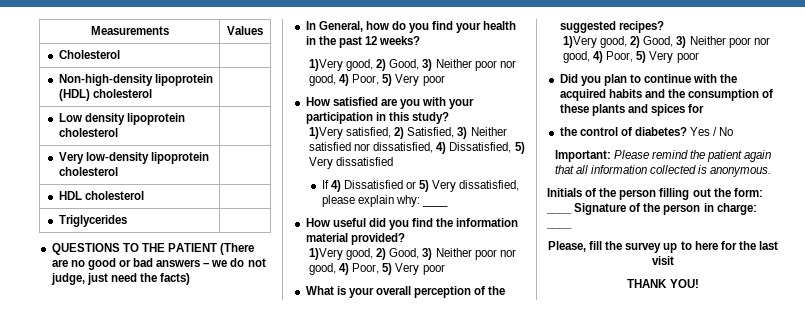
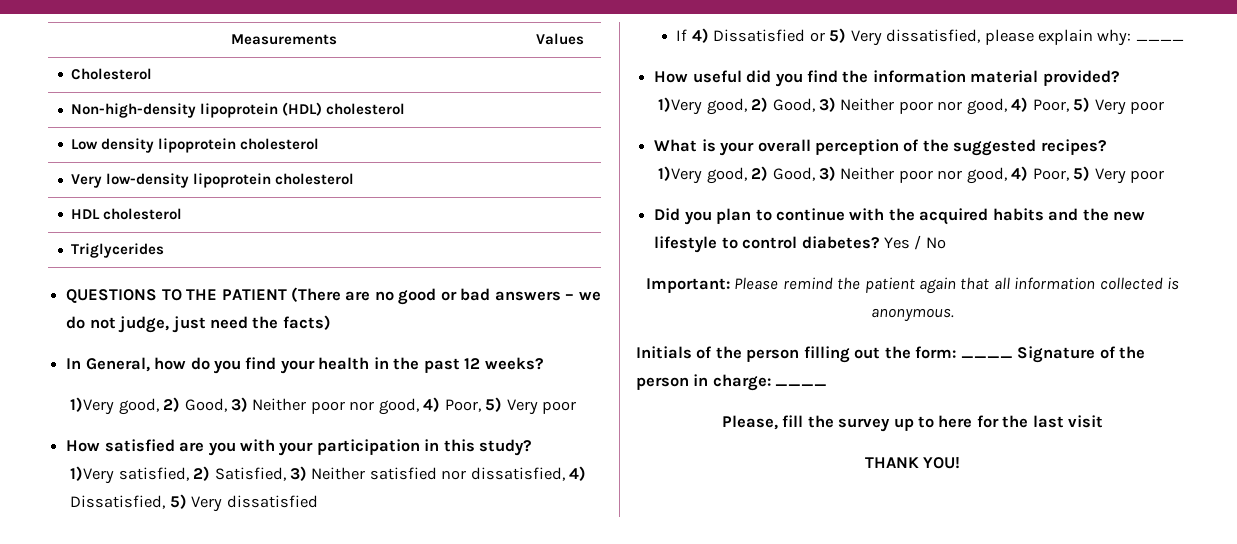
- Did you plan to continue with the acquired habits and the consumption of these plants and spices for
- the control of diabetes?
+ Did you plan to continue with the acquired habits and the new lifestyle to control diabetes?

